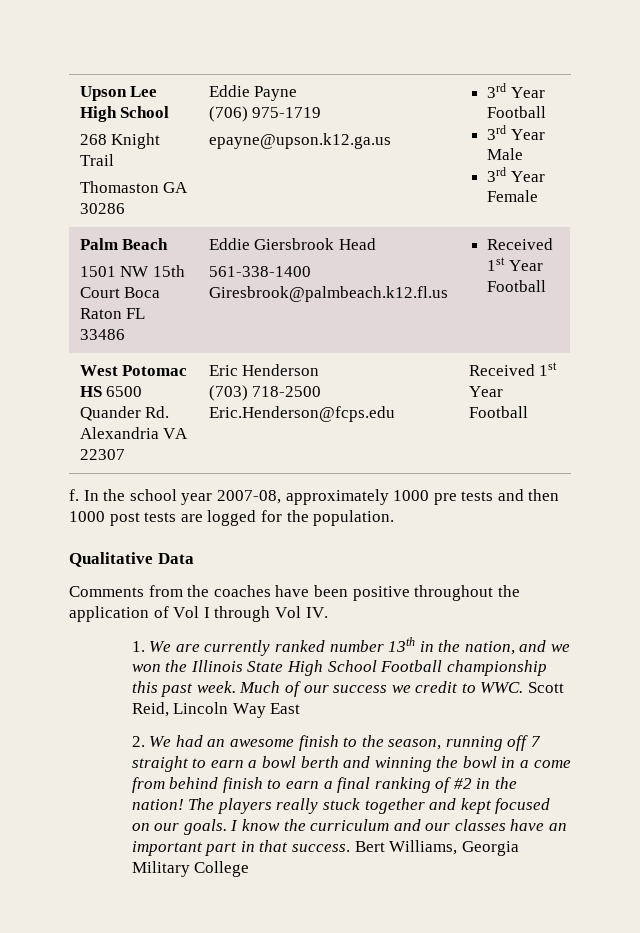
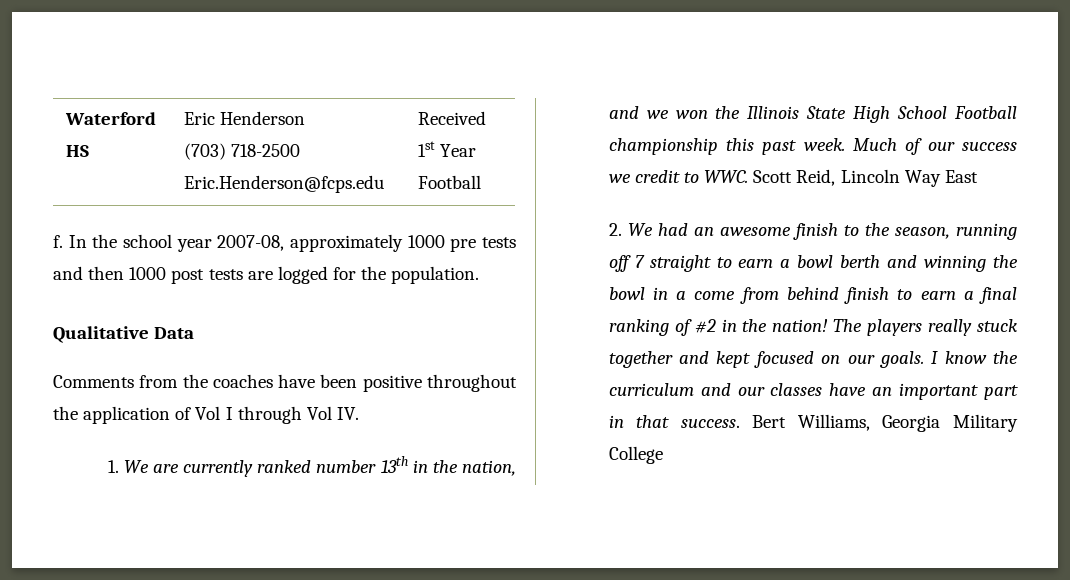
- Upson Lee High School
- 268 Knight Trail
- Thomaston GA 30286 | Eddie Payne
- (706) 975-1719
- epayne@upson.k12.ga.us | 3rd Year Football
- 3rd Year Male
- 3rd Year Female
- Palm Beach
- 1501 NW 15th Court Boca Raton FL 33486 | Eddie Giersbrook Head
- 561-338-1400 Giresbrook@palmbeach.k12.fl.us | Received 1st Year Football
- West Potomac HS 6500 Quander Rd. Alexandria VA 22307 | Eric Henderson
+ Waterford HS | Eric Henderson

